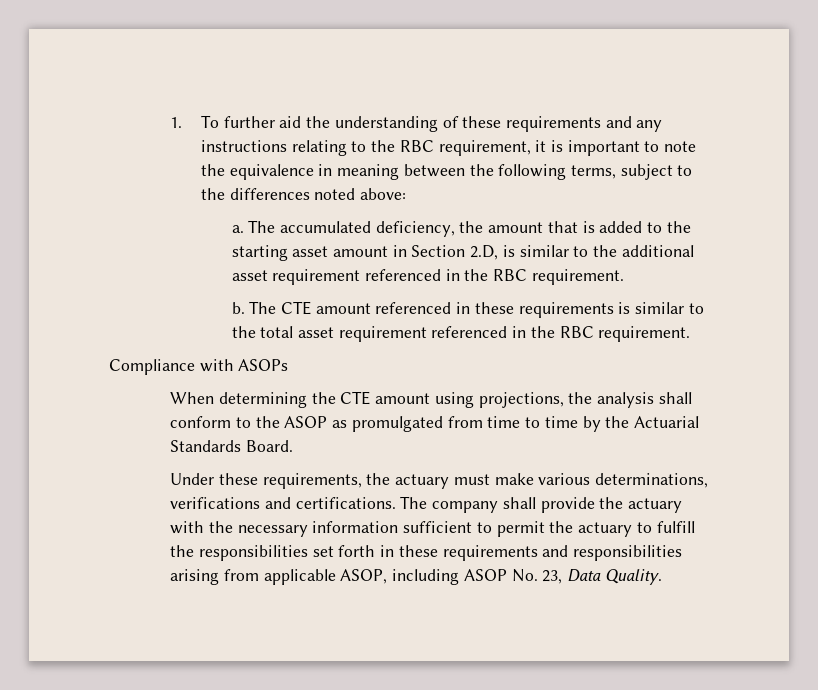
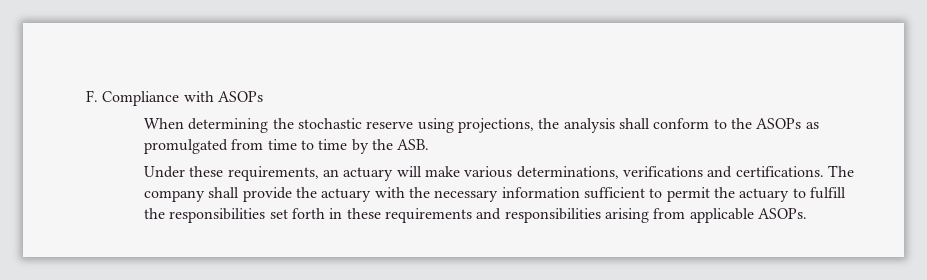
- 1. To further aid the understanding of these requirements and any instructions relating to the RBC requirement, it is important to note the equivalence in meaning between the following terms, subject to the differences noted above:
- a. The accumulated deficiency, the amount that is added to the starting asset amount in Section 2.D, is similar to the additional asset requirement referenced in the RBC requirement.
- b. The CTE amount referenced in these requirements is similar to the total asset requirement referenced in the RBC requirement.
- Compliance with ASOPs
+ F. Compliance with ASOPs
- When determining the CTE amount using projections, the analysis shall conform to the ASOP as promulgated from time to time by the Actuarial Standards Board.
+ When determining the stochastic reserve using projections, the analysis shall conform to the ASOPs as promulgated from time to time by the ASB.
- Under these requirements, the actuary must make various determinations, verifications and certifications.
+ Under these requirements, an actuary will make various determinations, verifications and certifications.
- The company shall provide the actuary with the necessary information sufficient to permit the actuary to fulfill the responsibilities set forth in these requirements and responsibilities arising from applicable ASOP, including ASOP No. 23, Data Quality.
+ The company shall provide the actuary with the necessary information sufficient to permit the actuary to fulfill the responsibilities set forth in these requirements and responsibilities arising from applicable ASOPs.

